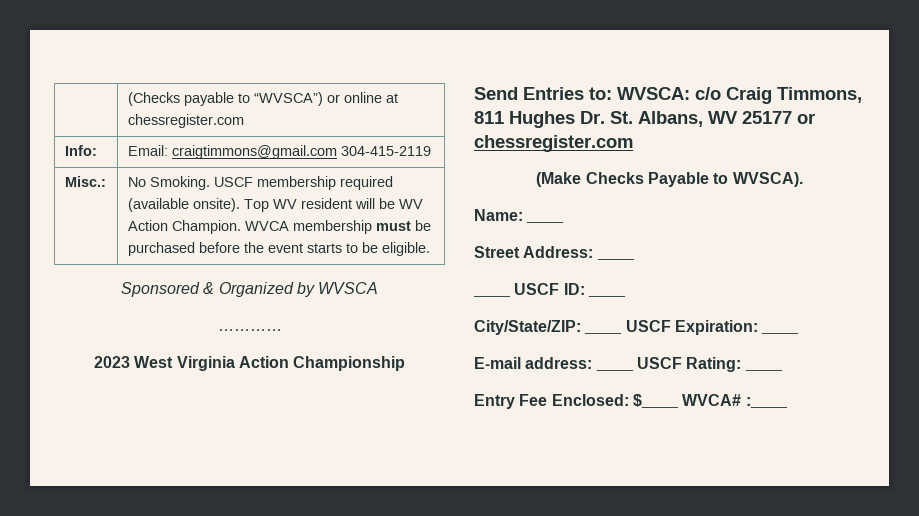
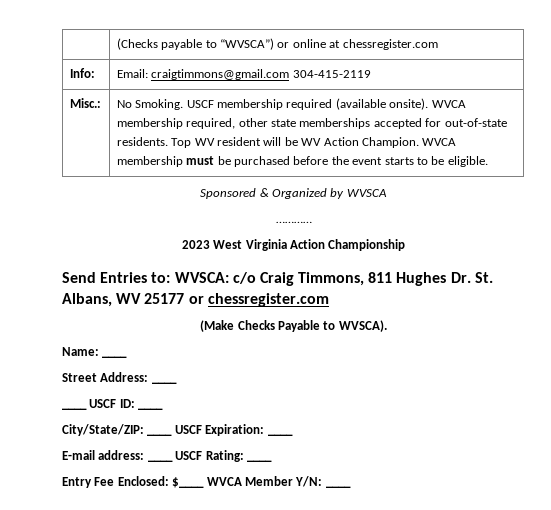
- Misc.: | No Smoking. USCF membership required (available onsite). Top WV resident will be WV Action Champion. WVCA membership must be purchased before the event starts to be eligible.
+ Misc.: | No Smoking. USCF membership required (available onsite). WVCA membership required, other state memberships accepted for out-of-state residents. Top WV resident will be WV Action Champion. WVCA membership must be purchased before the event starts to be eligible.
- Entry Fee Enclosed: $____ WVCA# :____
+ Entry Fee Enclosed: $____ WVCA Member Y/N: ____

